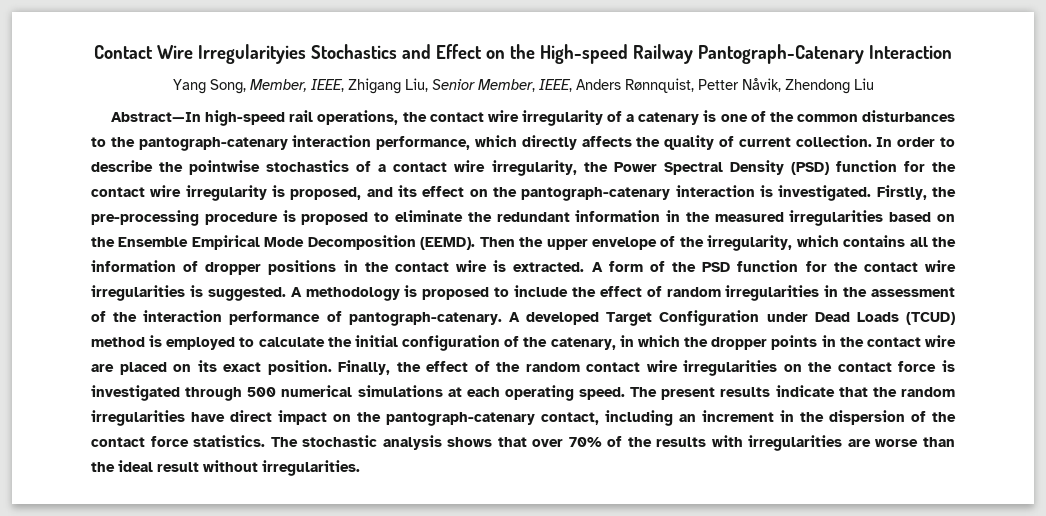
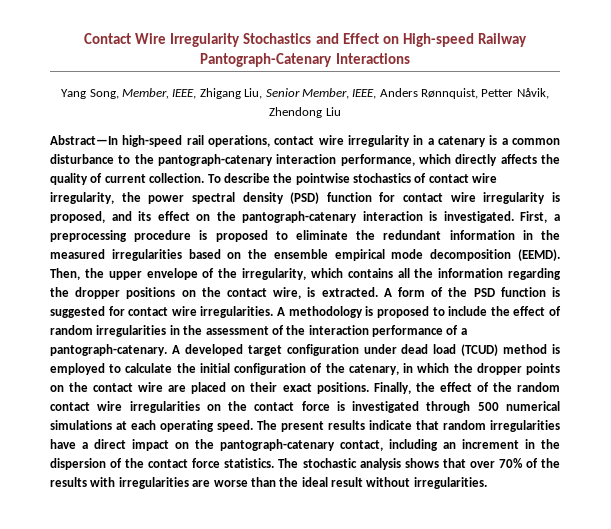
- Contact Wire Irregularityies Stochastics and Effect on the High-speed Railway Pantograph-Catenary Interaction
+ Contact Wire Irregularity Stochastics and Effect on High-speed Railway Pantograph-Catenary Interactions
- Abstract—In high-speed rail operations, the contact wire irregularity of a catenary is one of the common disturbances to the pantograph-catenary interaction performance, which directly affects the quality of current collection.
+ Abstract—In high-speed rail operations, contact wire irregularity in a catenary is a common disturbance to the pantograph-catenary interaction performance, which directly affects the quality of current collection.
- In order to describe the pointwise stochastics of a contact wire irregularity, the Power Spectral Density (PSD) function for the contact wire irregularity is proposed, and its effect on the pantograph-catenary interaction is investigated.
+ To describe the pointwise stochastics of contact wire irregularity, the power spectral density (PSD) function for contact wire irregularity is proposed, and its effect on the pantograph-catenary interaction is investigated.
- Firstly, the pre-processing procedure is proposed to eliminate the redundant information in the measured irregularities based on the Ensemble Empirical Mode Decomposition (EEMD). Then the upper envelope of the irregularity, which contains all the information of dropper positions in the contact wire is extracted.
+ First, a preprocessing procedure is proposed to eliminate the redundant information in the measured irregularities based on the ensemble empirical mode decomposition (EEMD). Then, the upper envelope of the irregularity, which contains all the information regarding the dropper positions on the contact wire, is extracted.
- A form of the PSD function for the contact wire irregularities is suggested.
+ A form of the PSD function is suggested for contact wire irregularities.
- A methodology is proposed to include the effect of random irregularities in the assessment of the interaction performance of pantograph-catenary.
+ A methodology is proposed to include the effect of random irregularities in the assessment of the interaction performance of a pantograph-catenary.
- A developed Target Configuration under Dead Loads (TCUD) method is employed to calculate the initial configuration of the catenary, in which the dropper points in the contact wire are placed on its exact position.
+ A developed target configuration under dead load (TCUD) method is employed to calculate the initial configuration of the catenary, in which the dropper points on the contact wire are placed on their exact positions.
- The present results indicate that the random irregularities have direct impact on the pantograph-catenary contact, including an increment in the dispersion of the contact force statistics.
+ The present results indicate that random irregularities have a direct impact on the pantograph-catenary contact, including an increment in the dispersion of the contact force statistics.

